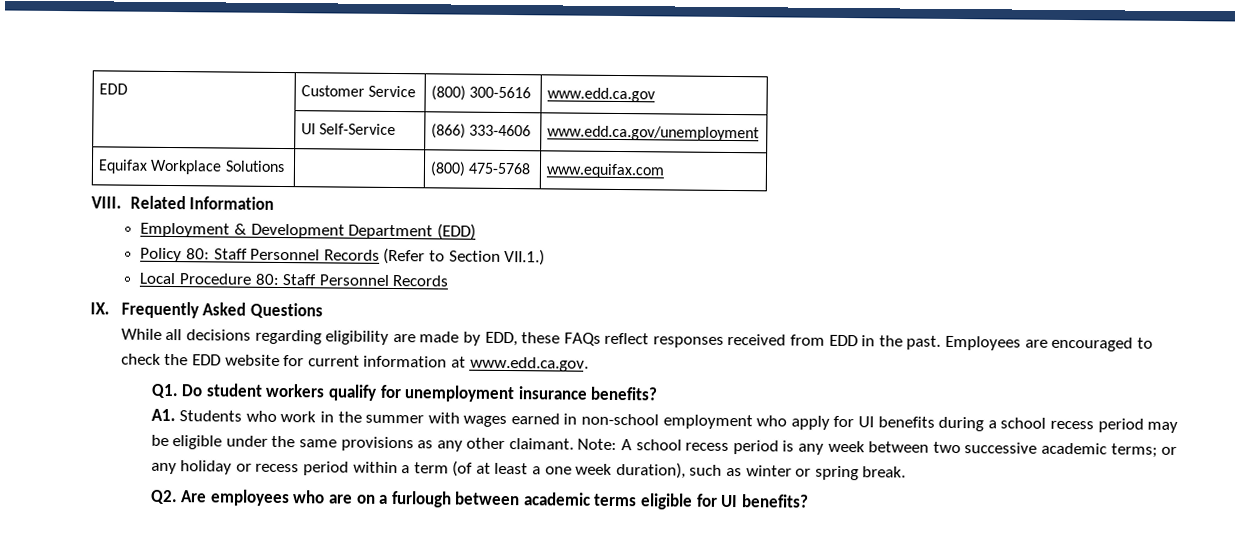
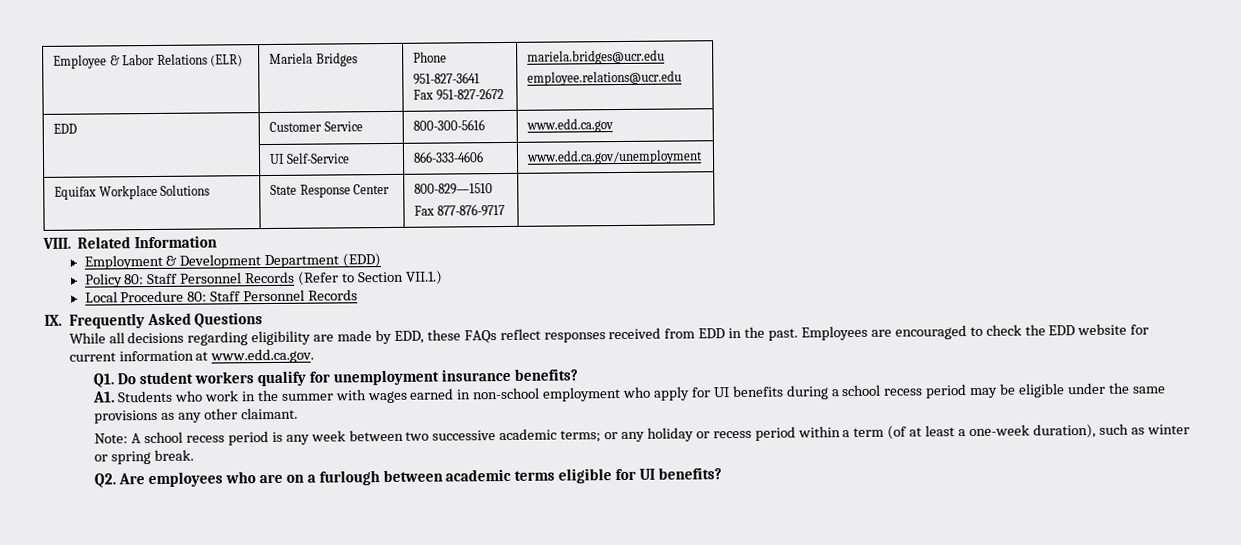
+ Employee & Labor Relations (ELR) | Mariela Bridges | Phone
+ 951-827-3641
+ Fax 951-827-2672 | mariela.bridges@ucr.edu
+ employee.relations@ucr.edu
- EDD | Customer Service | (800) 300-5616 | www.edd.ca.gov
+ EDD | Customer Service | 800-300-5616 | www.edd.ca.gov
- | UI Self-Service | (866) 333-4606 | www.edd.ca.gov/unemployment
+ | UI Self-Service | 866-333-4606 | www.edd.ca.gov/unemployment
- Equifax Workplace Solutions | | (800) 475-5768 | www.equifax.com
+ Equifax Workplace Solutions | State Response Center | 800-829—1510
+ Fax 877-876-9717 |
- A1. Students who work in the summer with wages earned in non-school employment who apply for UI benefits during a school recess period may be eligible under the same provisions as any other claimant. Note:
+ A1. Students who work in the summer with wages earned in non-school employment who apply for UI benefits during a school recess period may be eligible under the same provisions as any other claimant.
+ Note:
- or any holiday or recess period within a term (of at least a one week duration), such as winter or spring break.
+ or any holiday or recess period within a term (of at least a one-week duration), such as winter or spring break.

